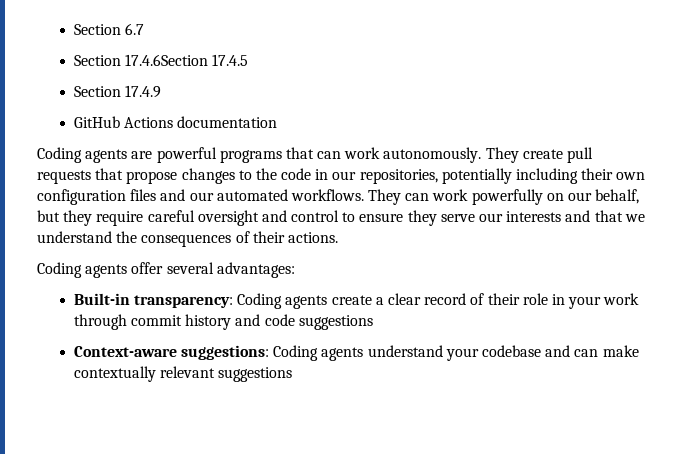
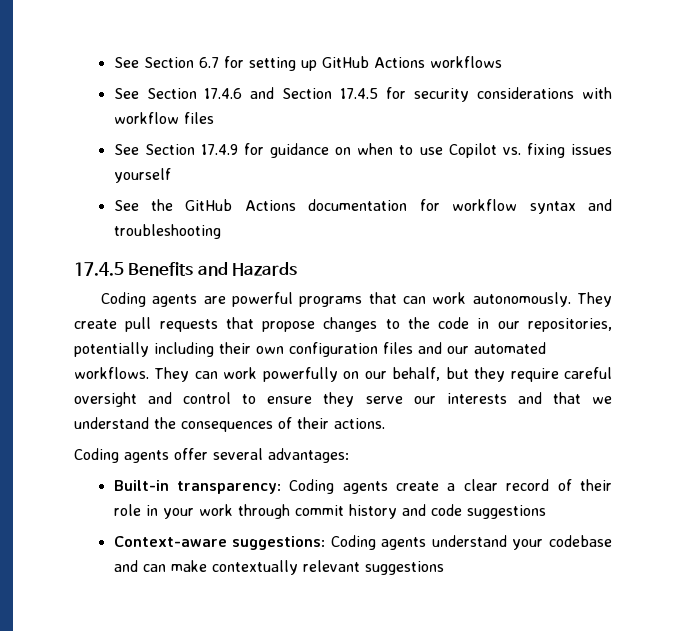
- Section 6.7
- Section 17.4.6Section 17.4.5
- Section 17.4.9
- GitHub Actions documentation
+ See Section 6.7 for setting up GitHub Actions workflows
+ See Section 17.4.6 and Section 17.4.5 for security considerations with workflow files
+ See Section 17.4.9 for guidance on when to use Copilot vs. fixing issues yourself
+ See the GitHub Actions documentation for workflow syntax and troubleshooting
+ 17.4.5 Benefits and Hazards

